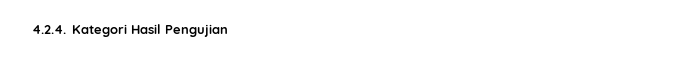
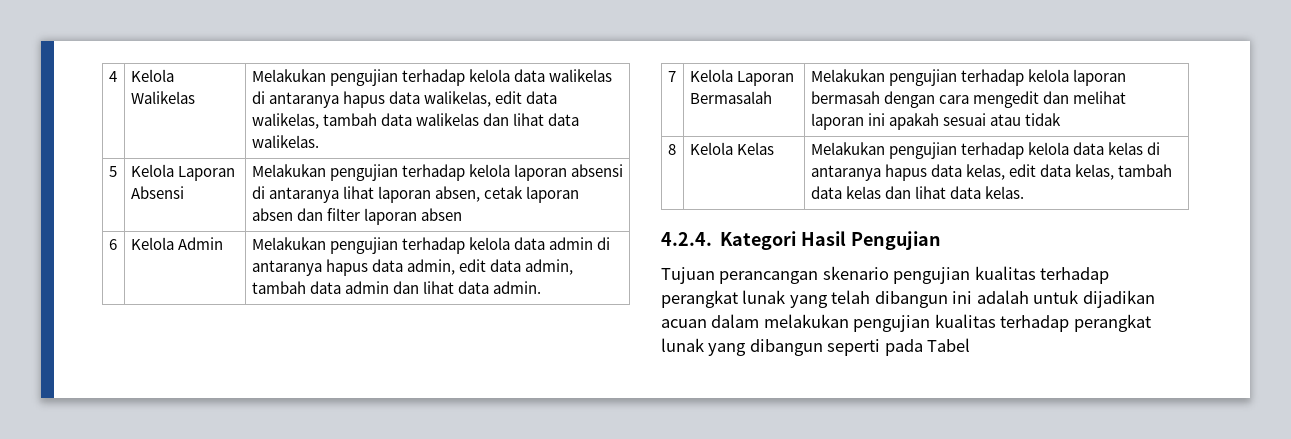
+ 4 | Kelola Walikelas | Melakukan pengujian terhadap kelola data walikelas di antaranya hapus data walikelas, edit data walikelas, tambah data walikelas dan lihat data walikelas.
+ 5 | Kelola Laporan Absensi | Melakukan pengujian terhadap kelola laporan absensi di antaranya lihat laporan absen, cetak laporan absen dan filter laporan absen
+ 6 | Kelola Admin | Melakukan pengujian terhadap kelola data admin di antaranya hapus data admin, edit data admin, tambah data admin dan lihat data admin.
+ 7 | Kelola Laporan Bermasalah | Melakukan pengujian terhadap kelola laporan bermasah dengan cara mengedit dan melihat laporan ini apakah sesuai atau tidak
+ 8 | Kelola Kelas | Melakukan pengujian terhadap kelola data kelas di antaranya hapus data kelas, edit data kelas, tambah data kelas dan lihat data kelas.
  4.2.4. Kategori Hasil Pengujian
+ Tujuan perancangan skenario pengujian kualitas terhadap perangkat lunak yang telah dibangun ini adalah untuk dijadikan acuan dalam melakukan pengujian kualitas terhadap perangkat lunak yang dibangun seperti pada Tabel

